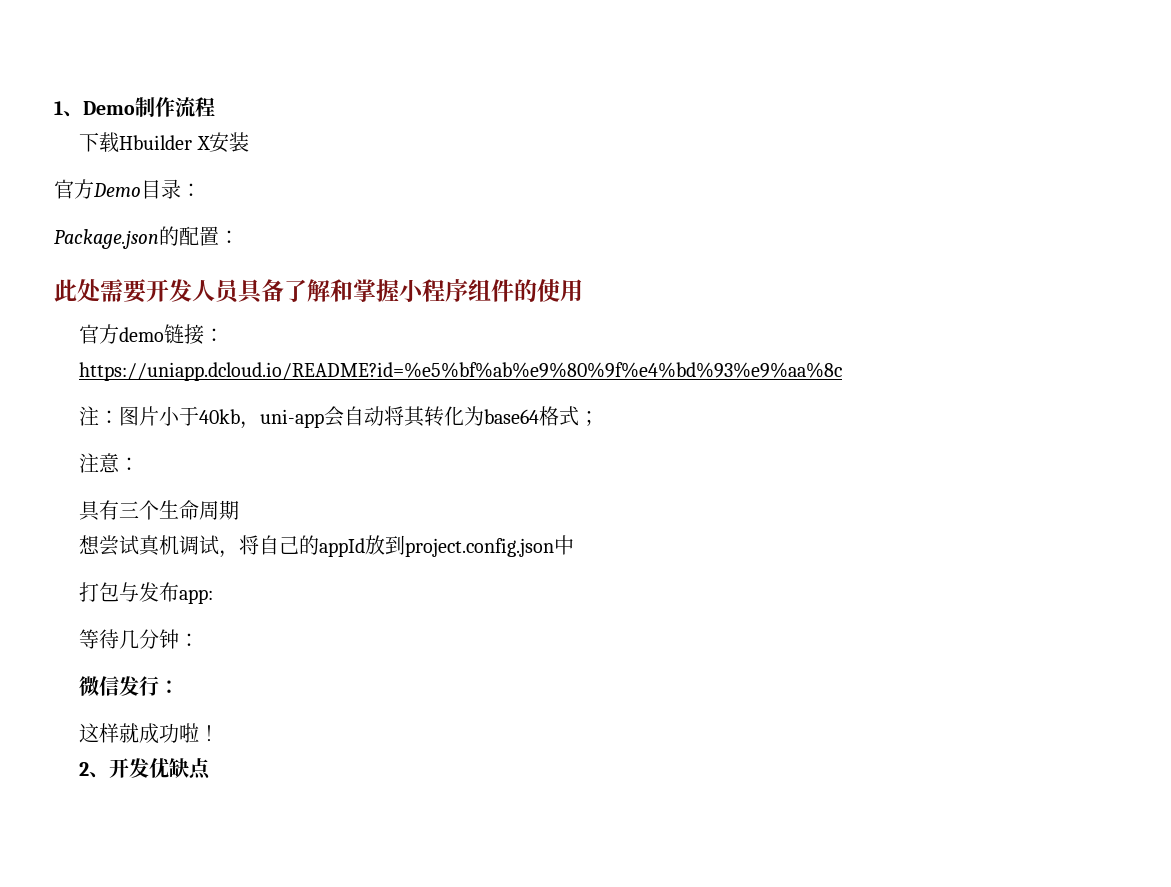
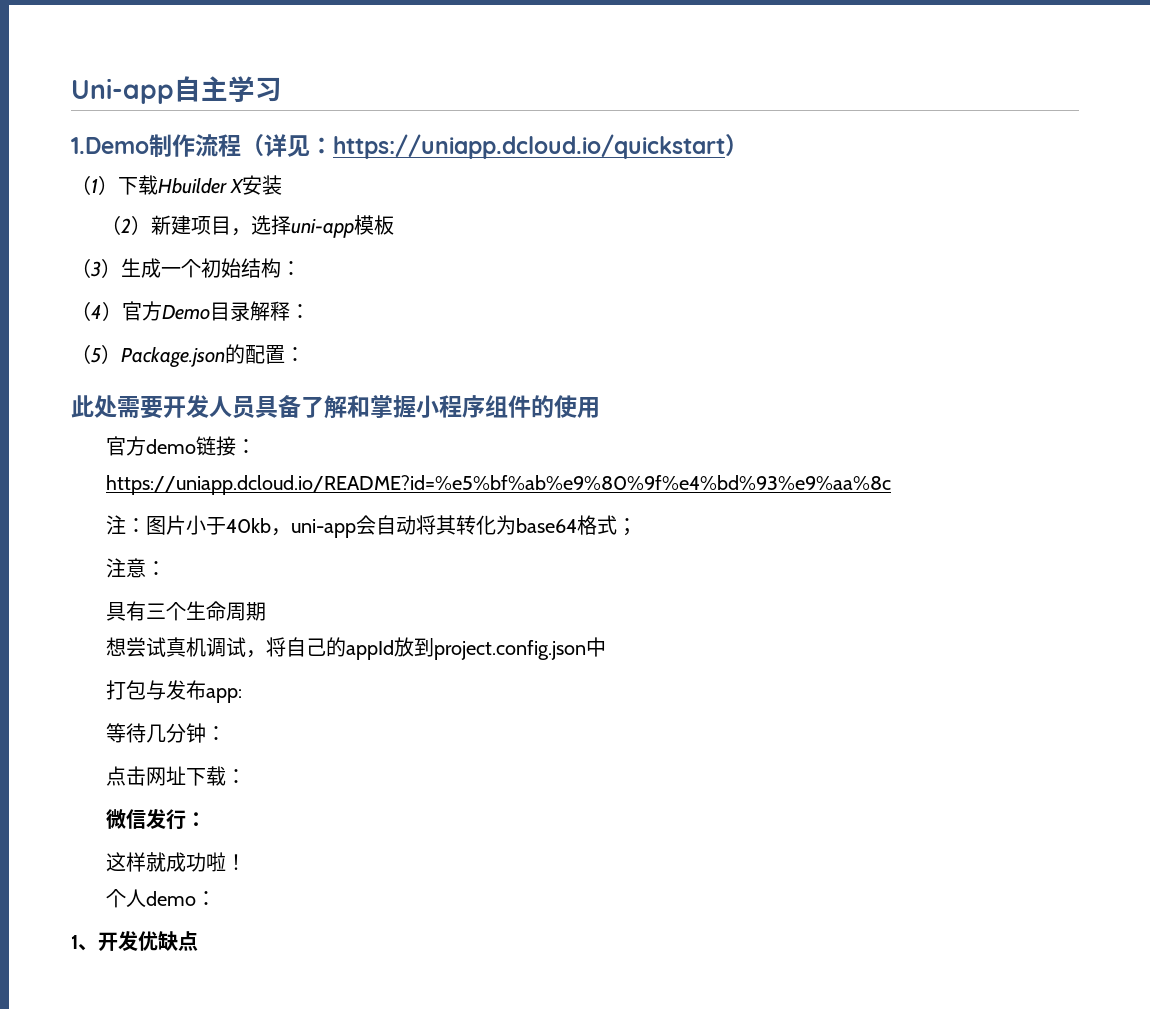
- 1、Demo制作流程
- 下载Hbuilder X安装
- 官方Demo目录：
- Package.json的配置：
+ Uni-app自主学习
+ 1.Demo制作流程（详见：https://uniapp.dcloud.io/quickstart）
+ （1）下载Hbuilder X安装
+ （2）新建项目，选择uni-app模板
+ （3）生成一个初始结构：
+ （4）官方Demo目录解释：
+ （5）Package.json的配置：
+ 点击网址下载：
- 2、开发优缺点
+ 个人demo：
+ 1、开发优缺点

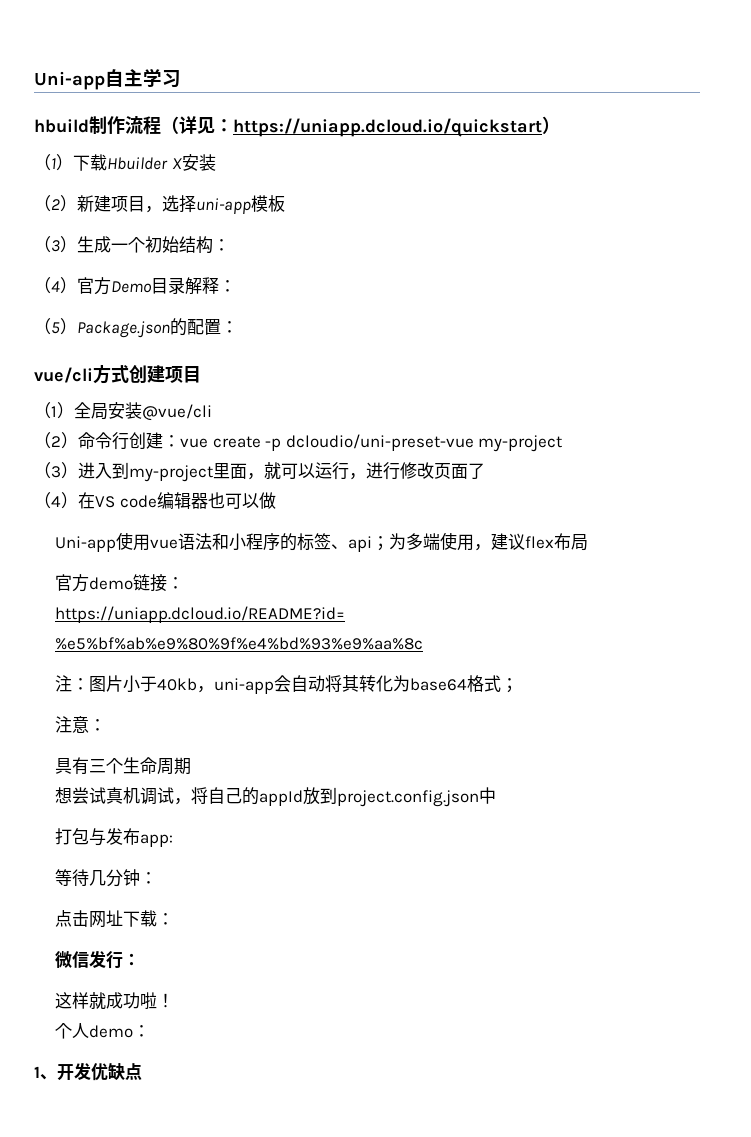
- 1.Demo制作流程（详见：https://uniapp.dcloud.io/quickstart）
+ hbuild制作流程（详见：https://uniapp.dcloud.io/quickstart）
- 此处需要开发人员具备了解和掌握小程序组件的使用
+ vue/cli方式创建项目
+ （1）全局安装@vue/cli
+ （2）命令行创建：vue create -p dcloudio/uni-preset-vue my-project
+ （3）进入到my-project里面，就可以运行，进行修改页面了
+ （4）在VS code编辑器也可以做
+ Uni-app使用vue语法和小程序的标签、api；为多端使用，建议flex布局

